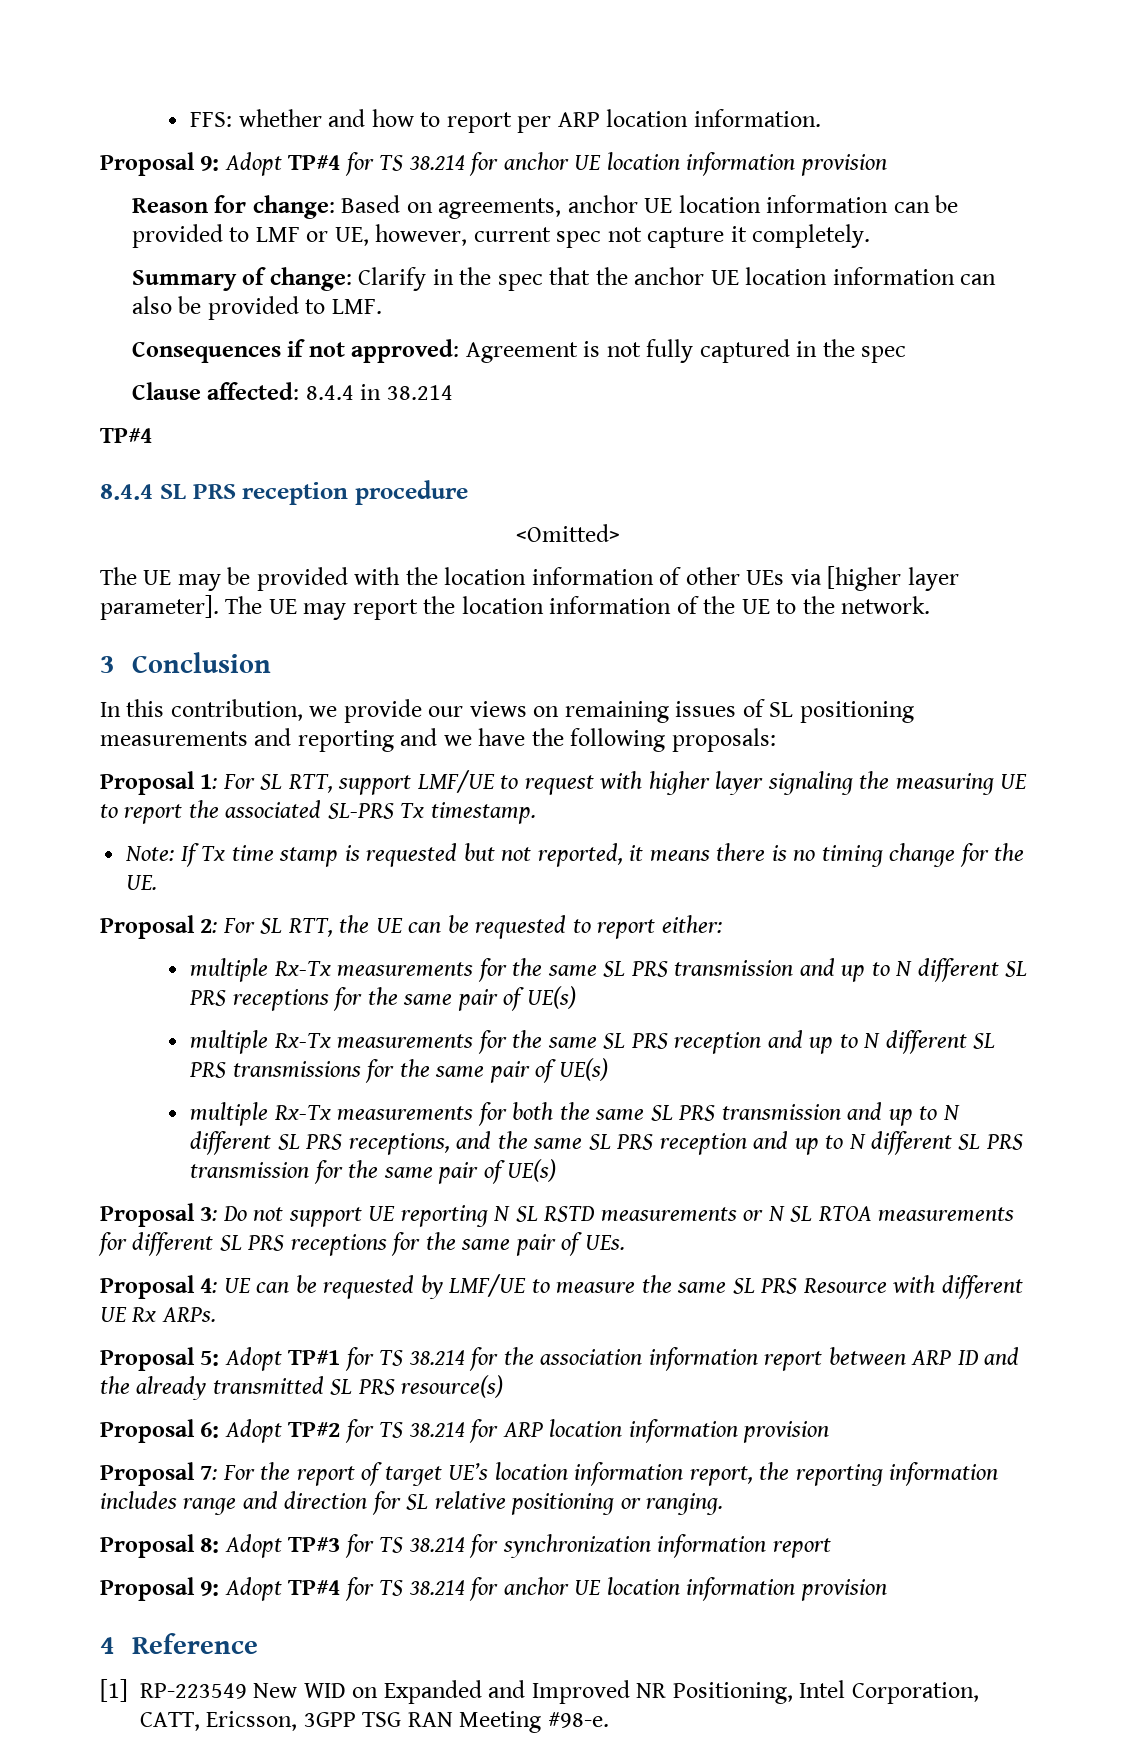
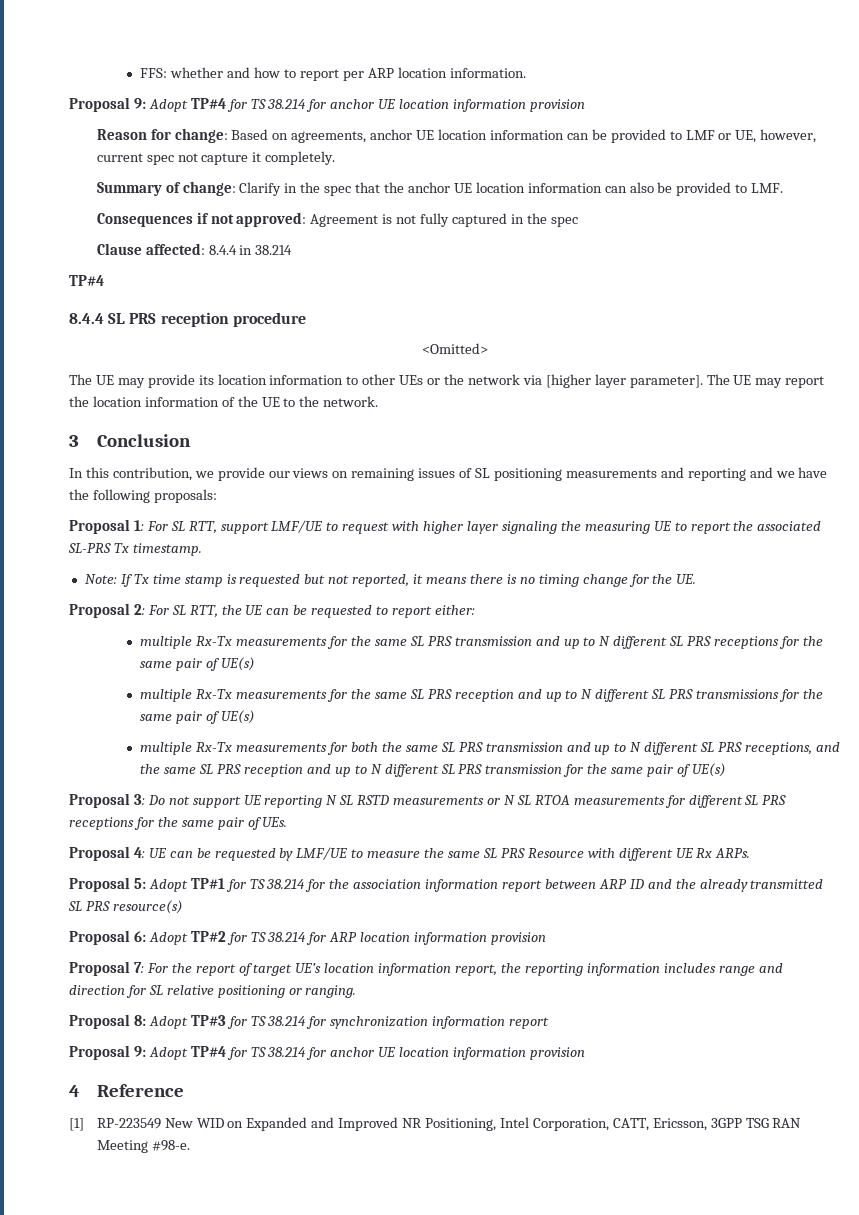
- The UE may be provided with the location information of other UEs via [higher layer parameter].
+ The UE may provide its location information to other UEs or the network via [higher layer parameter].

